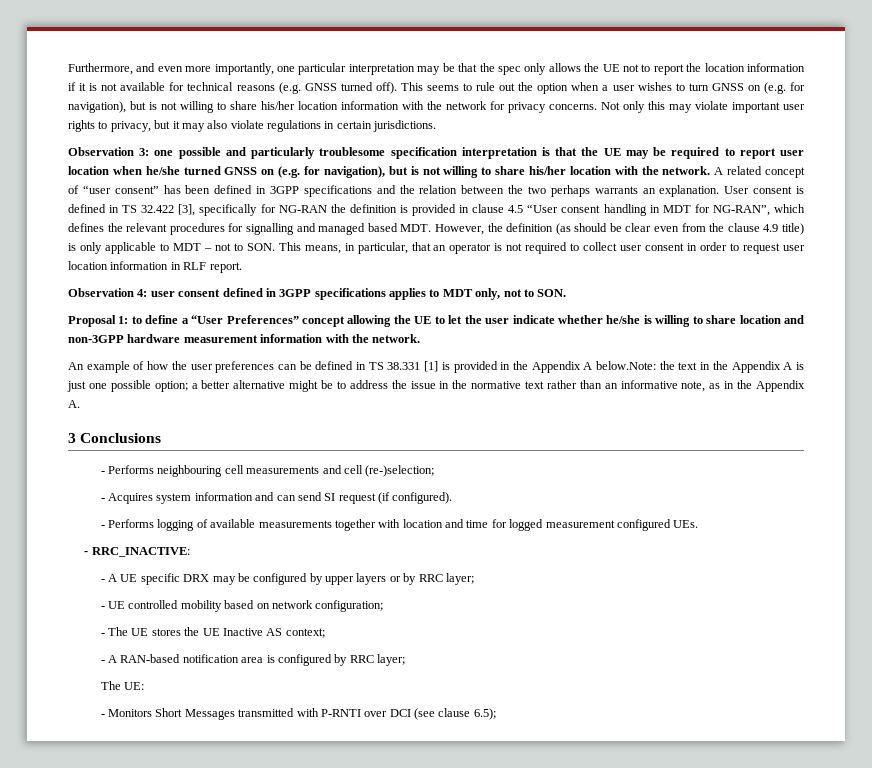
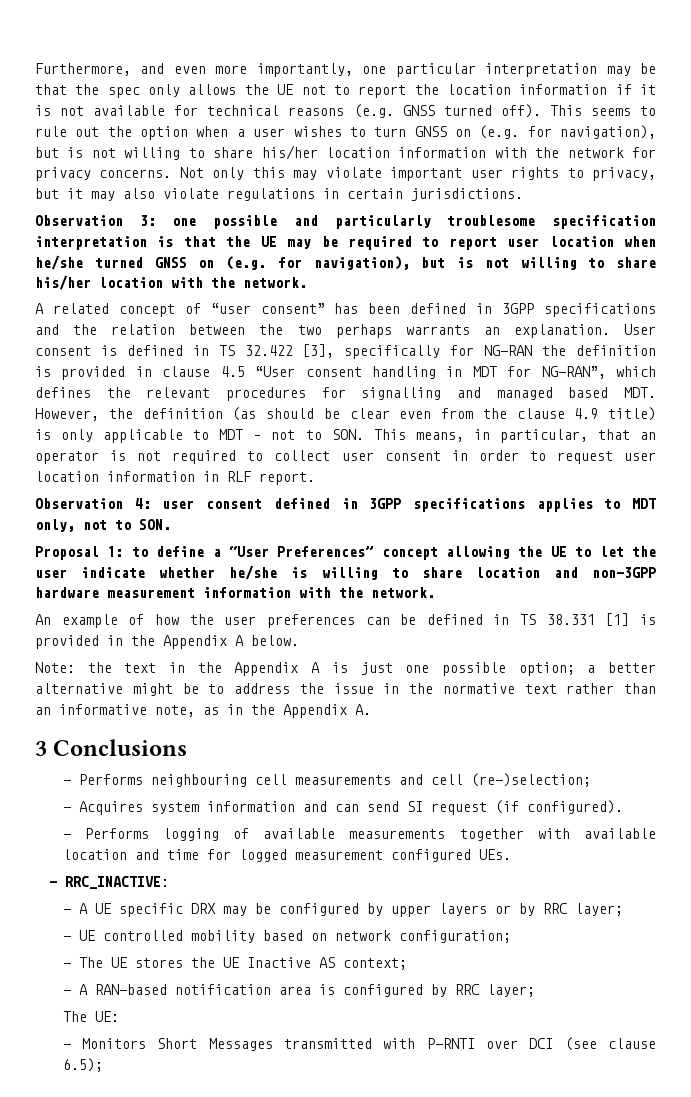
- one possible and particularly troublesome specification interpretation is that the UE may be required to report user location when he/she turned GNSS on (e.g. for navigation), but is not willing to share his/her location with the network. A related concept of “user consent” has been defined in 3GPP specifications and the relation between the two perhaps warrants an explanation.
+ one possible and particularly troublesome specification interpretation is that the UE may be required to report user location when he/she turned GNSS on (e.g. for navigation), but is not willing to share his/her location with the network.
+ A related concept of “user consent” has been defined in 3GPP specifications and the relation between the two perhaps warrants an explanation.
- An example of how the user preferences can be defined in TS 38.331 [1] is provided in the Appendix A below.Note: the text in the Appendix A is just one possible option; a better alternative might be to address the issue in the normative text rather than an informative note, as in the Appendix A.
+ An example of how the user preferences can be defined in TS 38.331 [1] is provided in the Appendix A below.
+ Note: the text in the Appendix A is just one possible option; a better alternative might be to address the issue in the normative text rather than an informative note, as in the Appendix A.
- - Performs logging of available measurements together with location and time for logged measurement configured UEs.
+ - Performs logging of available measurements together with available location and time for logged measurement configured UEs.

